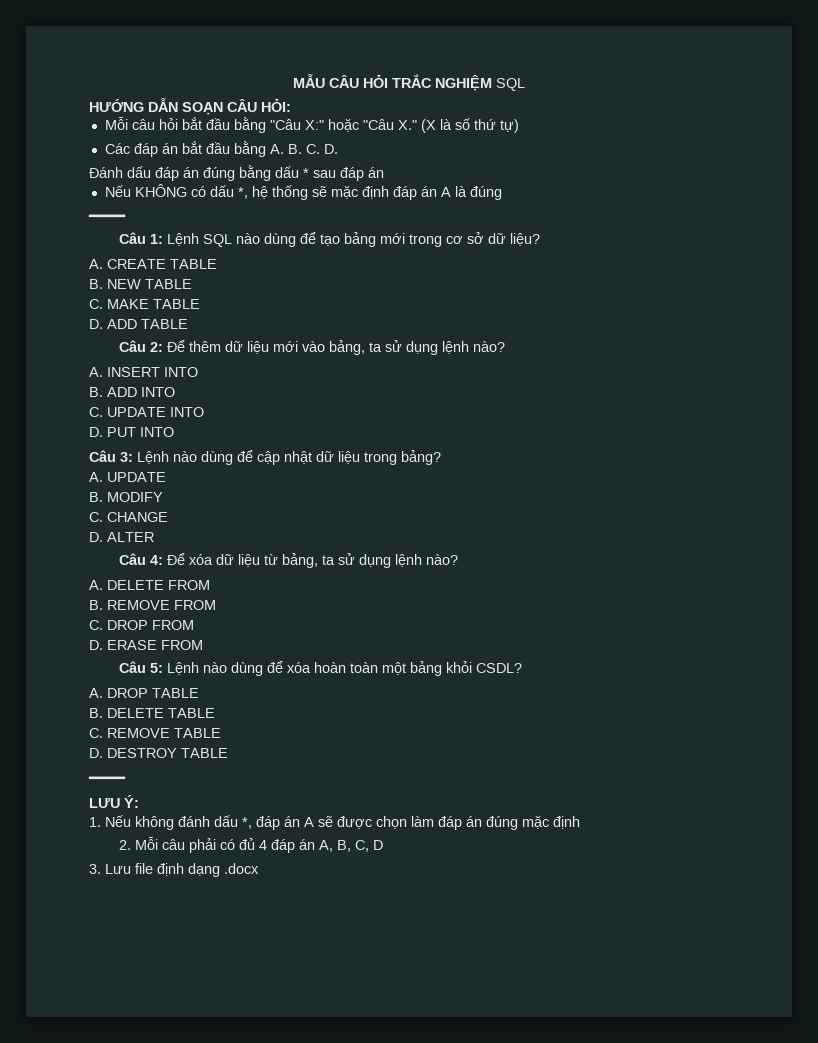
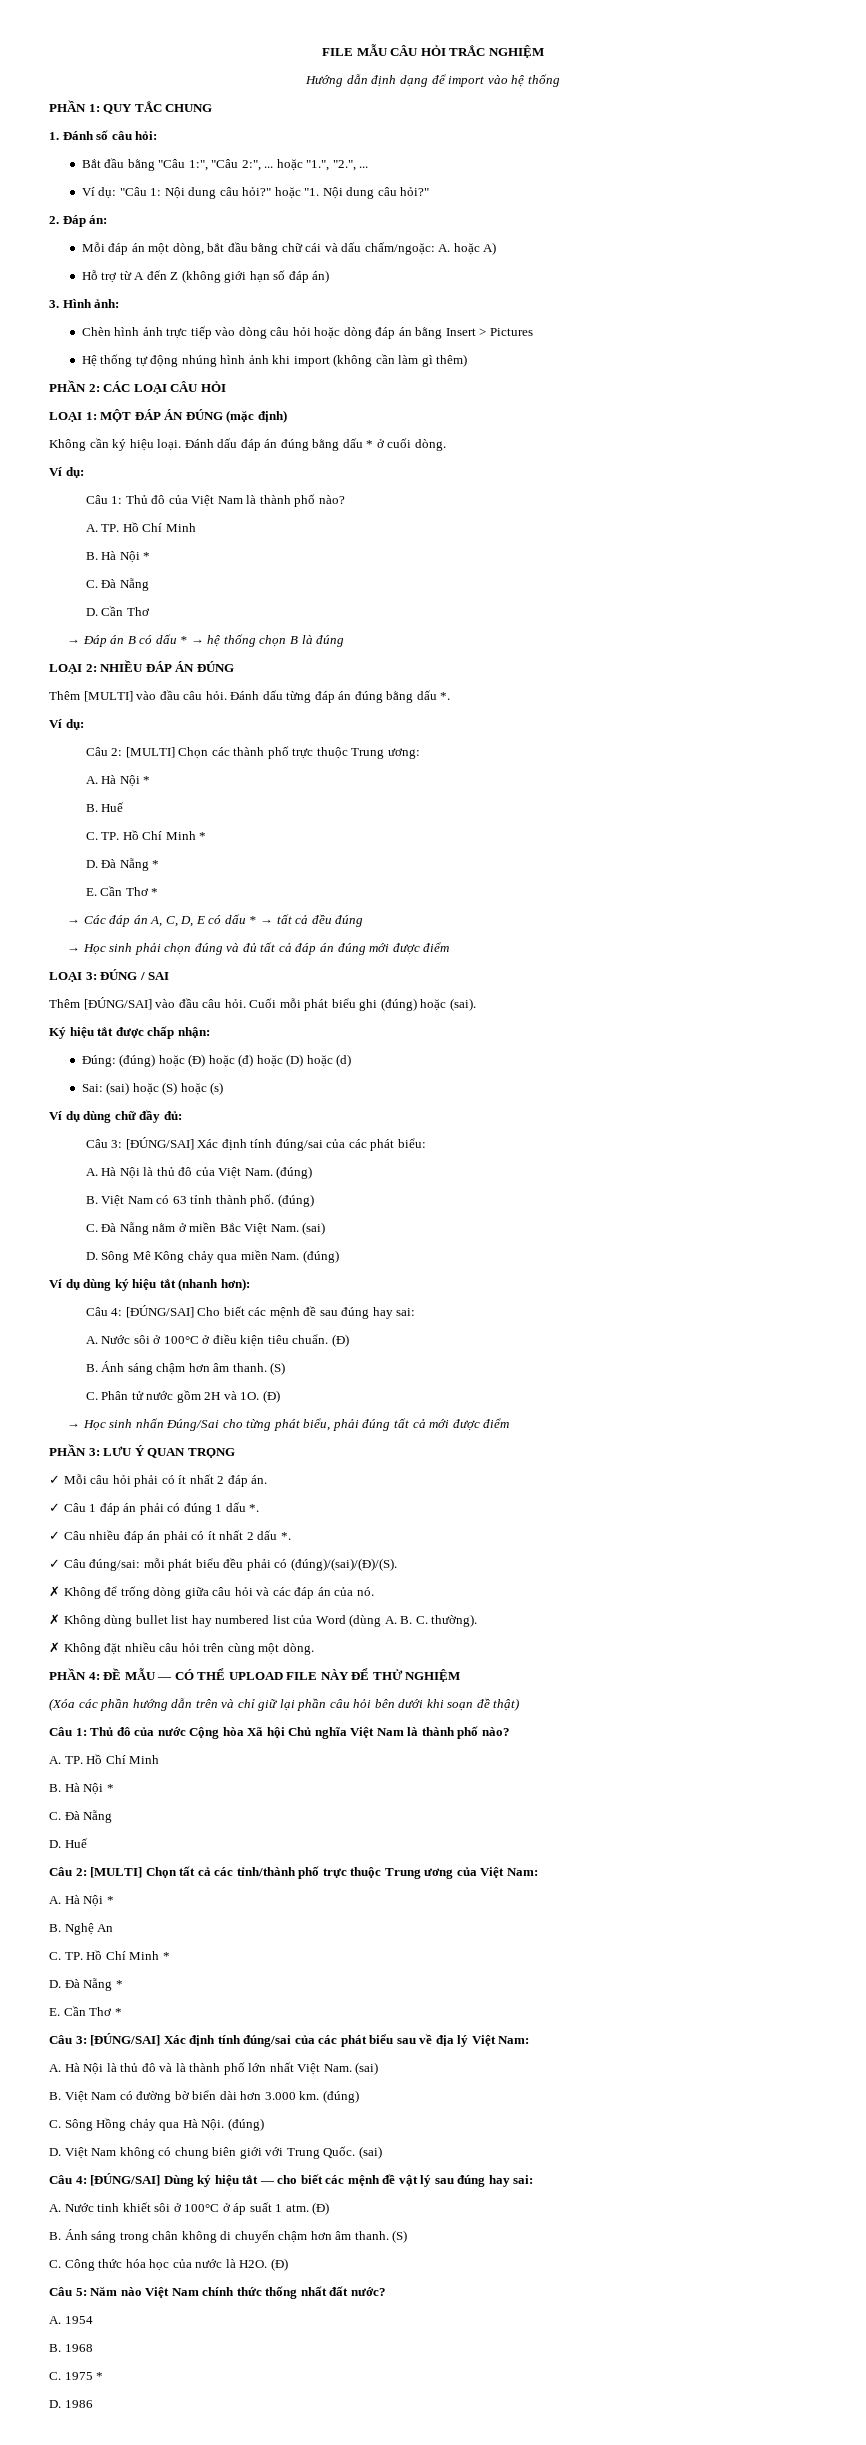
- MẪU CÂU HỎI TRẮC NGHIỆM SQL
- HƯỚNG DẪN SOẠN CÂU HỎI:
- Mỗi câu hỏi bắt đầu bằng "Câu X:" hoặc "Câu X." (X là số thứ tự)
- Các đáp án bắt đầu bằng A. B. C. D.
- Đánh dấu đáp án đúng bằng dấu * sau đáp án
- Nếu KHÔNG có dấu *, hệ thống sẽ mặc định đáp án A là đúng
- ━━━━
- Câu 1: Lệnh SQL nào dùng để tạo bảng mới trong cơ sở dữ liệu?
- A. CREATE TABLE
- B. NEW TABLE
- C. MAKE TABLE
- D. ADD TABLE
- Câu 2: Để thêm dữ liệu mới vào bảng, ta sử dụng lệnh nào?
- A. INSERT INTO
- B. ADD INTO
- C. UPDATE INTO
- D. PUT INTO
- Câu 3: Lệnh nào dùng để cập nhật dữ liệu trong bảng?
- A. UPDATE
- B. MODIFY
- C. CHANGE
- D. ALTER
- Câu 4: Để xóa dữ liệu từ bảng, ta sử dụng lệnh nào?
- A. DELETE FROM
- B. REMOVE FROM
- C. DROP FROM
- D. ERASE FROM
- Câu 5: Lệnh nào dùng để xóa hoàn toàn một bảng khỏi CSDL?
- A. DROP TABLE
- B. DELETE TABLE
- C. REMOVE TABLE
- D. DESTROY TABLE
- ━━━━
- LƯU Ý:
- 1. Nếu không đánh dấu *, đáp án A sẽ được chọn làm đáp án đúng mặc định
- 2. Mỗi câu phải có đủ 4 đáp án A, B, C, D
- 3. Lưu file định dạng .docx
+ FILE MẪU CÂU HỎI TRẮC NGHIỆM
+ Hướng dẫn định dạng để import vào hệ thống
+ PHẦN 1: QUY TẮC CHUNG
+ 1. Đánh số câu hỏi:
+ Bắt đầu bằng "Câu 1:", "Câu 2:", ... hoặc "1.", "2.", ...
+ Ví dụ: "Câu 1: Nội dung câu hỏi?" hoặc "1. Nội dung câu hỏi?"
+ 2. Đáp án:
+ Mỗi đáp án một dòng, bắt đầu bằng chữ cái và dấu chấm/ngoặc: A. hoặc A)
+ Hỗ trợ từ A đến Z (không giới hạn số đáp án)
+ 3. Hình ảnh:
+ Chèn hình ảnh trực tiếp vào dòng câu hỏi hoặc dòng đáp án bằng Insert > Pictures
+ Hệ thống tự động nhúng hình ảnh khi import (không cần làm gì thêm)
+ PHẦN 2: CÁC LOẠI CÂU HỎI
+ LOẠI 1: MỘT ĐÁP ÁN ĐÚNG (mặc định)
+ Không cần ký hiệu loại. Đánh dấu đáp án đúng bằng dấu * ở cuối dòng.
+ Ví dụ:
+ Câu 1: Thủ đô của Việt Nam là thành phố nào?
+ A. TP. Hồ Chí Minh
+ B. Hà Nội *
+ C. Đà Nẵng
+ D. Cần Thơ
+ → Đáp án B có dấu * → hệ thống chọn B là đúng
+ LOẠI 2: NHIỀU ĐÁP ÁN ĐÚNG
+ Thêm [MULTI] vào đầu câu hỏi. Đánh dấu từng đáp án đúng bằng dấu *.
+ Ví dụ:
+ Câu 2: [MULTI] Chọn các thành phố trực thuộc Trung ương:
+ A. Hà Nội *
+ B. Huế
+ C. TP. Hồ Chí Minh *
+ D. Đà Nẵng *
+ E. Cần Thơ *
+ → Các đáp án A, C, D, E có dấu * → tất cả đều đúng
+ → Học sinh phải chọn đúng và đủ tất cả đáp án đúng mới được điểm
+ LOẠI 3: ĐÚNG / SAI
+ Thêm [ĐÚNG/SAI] vào đầu câu hỏi. Cuối mỗi phát biểu ghi (đúng) hoặc (sai).
+ Ký hiệu tắt được chấp nhận:
+ Đúng: (đúng) hoặc (Đ) hoặc (đ) hoặc (D) hoặc (d)
+ Sai: (sai) hoặc (S) hoặc (s)
+ Ví dụ dùng chữ đầy đủ:
+ Câu 3: [ĐÚNG/SAI] Xác định tính đúng/sai của các phát biểu:
+ A. Hà Nội là thủ đô của Việt Nam. (đúng)
+ B. Việt Nam có 63 tỉnh thành phố. (đúng)
+ C. Đà Nẵng nằm ở miền Bắc Việt Nam. (sai)
+ D. Sông Mê Kông chảy qua miền Nam. (đúng)
+ Ví dụ dùng ký hiệu tắt (nhanh hơn):
+ Câu 4: [ĐÚNG/SAI] Cho biết các mệnh đề sau đúng hay sai:
+ A. Nước sôi ở 100°C ở điều kiện tiêu chuẩn. (Đ)
+ B. Ánh sáng chậm hơn âm thanh. (S)
+ C. Phân tử nước gồm 2H và 1O. (Đ)
+ → Học sinh nhấn Đúng/Sai cho từng phát biểu, phải đúng tất cả mới được điểm
+ PHẦN 3: LƯU Ý QUAN TRỌNG
+ ✓ Mỗi câu hỏi phải có ít nhất 2 đáp án.
+ ✓ Câu 1 đáp án phải có đúng 1 dấu *.
+ ✓ Câu nhiều đáp án phải có ít nhất 2 dấu *.
+ ✓ Câu đúng/sai: mỗi phát biểu đều phải có (đúng)/(sai)/(Đ)/(S).
+ ✗ Không để trống dòng giữa câu hỏi và các đáp án của nó.
+ ✗ Không dùng bullet list hay numbered list của Word (dùng A. B. C. thường).
+ ✗ Không đặt nhiều câu hỏi trên cùng một dòng.
+ PHẦN 4: ĐỀ MẪU — CÓ THỂ UPLOAD FILE NÀY ĐỂ THỬ NGHIỆM
+ (Xóa các phần hướng dẫn trên và chỉ giữ lại phần câu hỏi bên dưới khi soạn đề thật)
+ Câu 1: Thủ đô của nước Cộng hòa Xã hội Chủ nghĩa Việt Nam là thành phố nào?
+ A. TP. Hồ Chí Minh
+ B. Hà Nội *
+ C. Đà Nẵng
+ D. Huế
+ Câu 2: [MULTI] Chọn tất cả các tỉnh/thành phố trực thuộc Trung ương của Việt Nam:
+ A. Hà Nội *
+ B. Nghệ An
+ C. TP. Hồ Chí Minh *
+ D. Đà Nẵng *
+ E. Cần Thơ *
+ Câu 3: [ĐÚNG/SAI] Xác định tính đúng/sai của các phát biểu sau về địa lý Việt Nam:
+ A. Hà Nội là thủ đô và là thành phố lớn nhất Việt Nam. (sai)
+ B. Việt Nam có đường bờ biển dài hơn 3.000 km. (đúng)
+ C. Sông Hồng chảy qua Hà Nội. (đúng)
+ D. Việt Nam không có chung biên giới với Trung Quốc. (sai)
+ Câu 4: [ĐÚNG/SAI] Dùng ký hiệu tắt — cho biết các mệnh đề vật lý sau đúng hay sai:
+ A. Nước tinh khiết sôi ở 100°C ở áp suất 1 atm. (Đ)
+ B. Ánh sáng trong chân không di chuyển chậm hơn âm thanh. (S)
+ C. Công thức hóa học của nước là H2O. (Đ)
+ Câu 5: Năm nào Việt Nam chính thức thống nhất đất nước?
+ A. 1954
+ B. 1968
+ C. 1975 *
+ D. 1986

